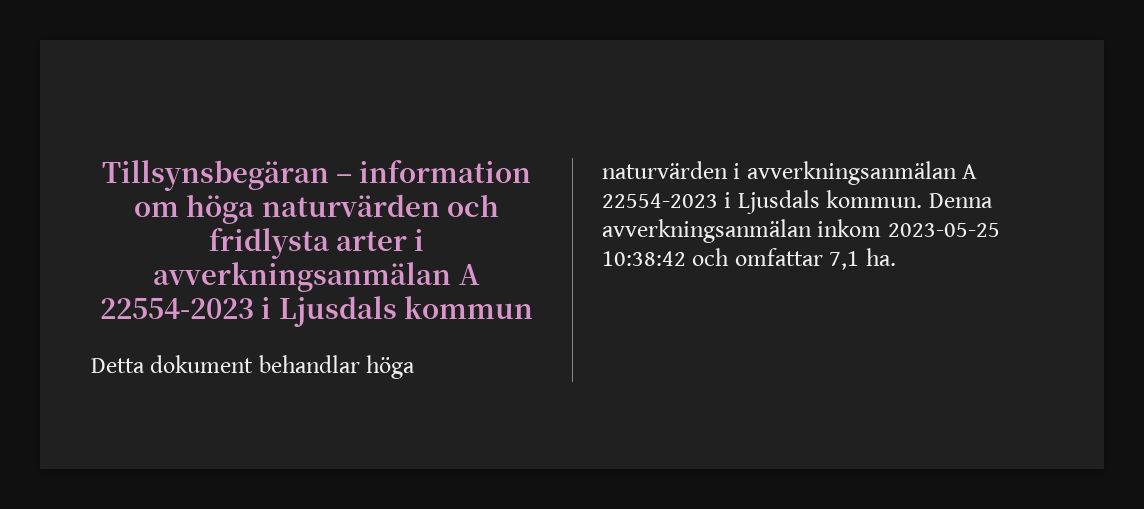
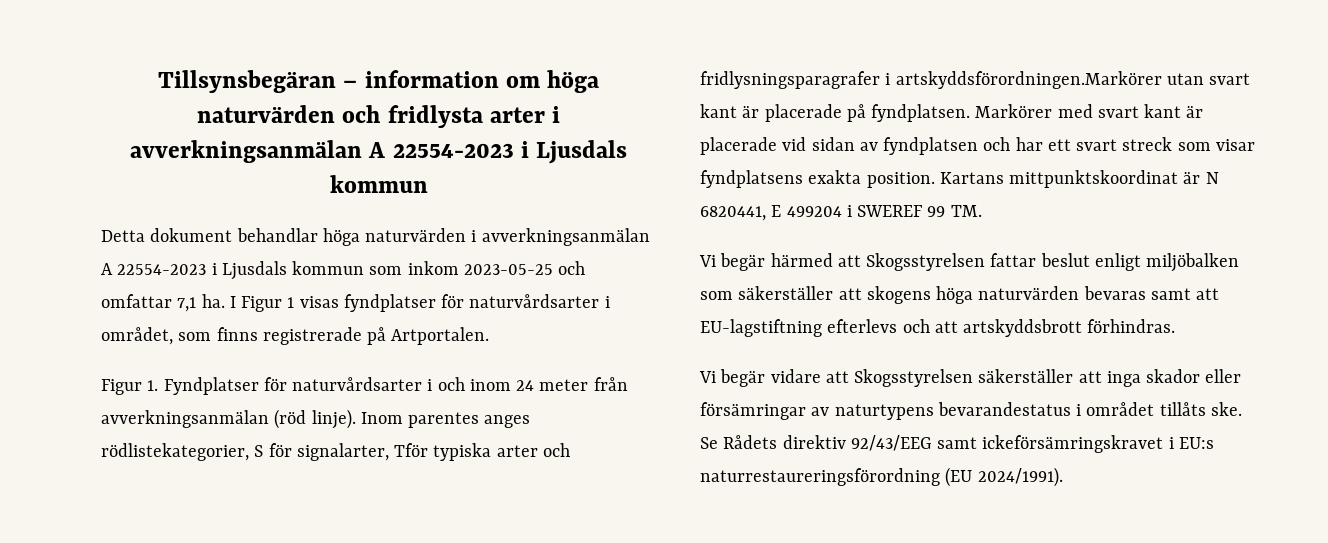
- Detta dokument behandlar höga naturvärden i avverkningsanmälan A 22554-2023 i Ljusdals kommun. Denna avverkningsanmälan inkom 2023-05-25 10:38:42 och omfattar 7,1 ha.
+ Detta dokument behandlar höga naturvärden i avverkningsanmälan A 22554-2023 i Ljusdals kommun som inkom 2023-05-25 och omfattar 7,1 ha.
+ I Figur 1 visas fyndplatser för naturvårdsarter i området, som finns registrerade på Artportalen.
+ Figur 1. Fyndplatser för naturvårdsarter i och inom 24 meter från avverkningsanmälan (röd linje). Inom parentes anges rödlistekategorier, S för signalarter, Tför typiska arter och fridlysningsparagrafer i artskyddsförordningen.Markörer utan svart kant är placerade på fyndplatsen. Markörer med svart kant är placerade vid sidan av fyndplatsen och har ett svart streck som visar fyndplatsens exakta position. Kartans mittpunktskoordinat är N 6820441, E 499204 i SWEREF 99 TM.
+ Vi begär härmed att Skogsstyrelsen fattar beslut enligt miljöbalken som säkerställer att skogens höga naturvärden bevaras samt att EU-lagstiftning efterlevs och att artskyddsbrott förhindras.
+ Vi begär vidare att Skogsstyrelsen säkerställer att inga skador eller försämringar av naturtypens bevarandestatus i området tillåts ske. Se Rådets direktiv 92/43/EEG samt ickeförsämringskravet i EU:s naturrestaureringsförordning (EU 2024/1991).

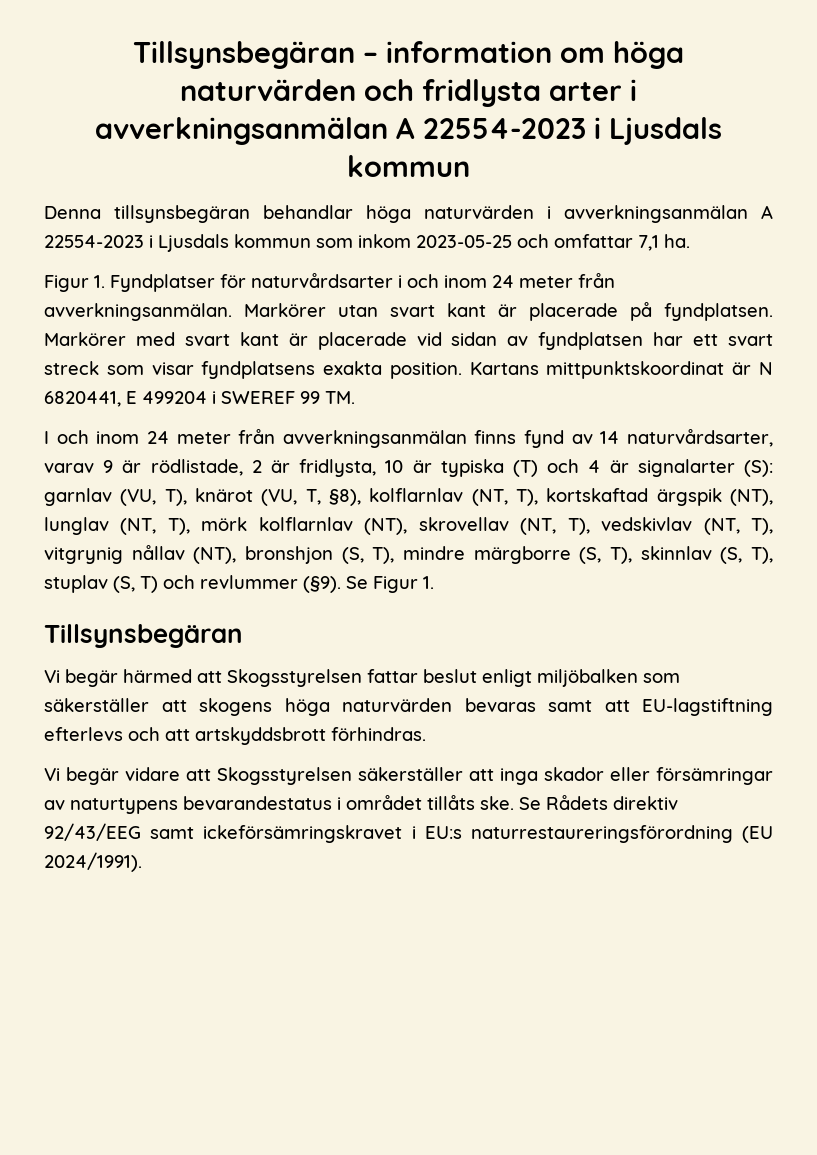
- Detta dokument behandlar höga naturvärden i avverkningsanmälan A 22554-2023 i Ljusdals kommun som inkom 2023-05-25 och omfattar 7,1 ha. I Figur 1 visas fyndplatser för naturvårdsarter i området, som finns registrerade på Artportalen.
+ Denna tillsynsbegäran behandlar höga naturvärden i avverkningsanmälan A 22554-2023 i Ljusdals kommun som inkom 2023-05-25 och omfattar 7,1 ha.
- Figur 1. Fyndplatser för naturvårdsarter i och inom 24 meter från avverkningsanmälan (röd linje). Inom parentes anges rödlistekategorier, S för signalarter, Tför typiska arter och fridlysningsparagrafer i artskyddsförordningen.Markörer utan svart kant är placerade på fyndplatsen.
+ Figur 1. Fyndplatser för naturvårdsarter i och inom 24 meter från avverkningsanmälan. Markörer utan svart kant är placerade på fyndplatsen.
- Markörer med svart kant är placerade vid sidan av fyndplatsen och har ett svart streck som visar fyndplatsens exakta position.
+ Markörer med svart kant är placerade vid sidan av fyndplatsen har ett svart streck som visar fyndplatsens exakta position.
+ I och inom 24 meter från avverkningsanmälan finns fynd av 14 naturvårdsarter, varav 9 är rödlistade, 2 är fridlysta, 10 är typiska (T) och 4 är signalarter (S): garnlav (VU, T), knärot (VU, T, §8), kolflarnlav (NT, T), kortskaftad ärgspik (NT), lunglav (NT, T), mörk kolflarnlav (NT), skrovellav (NT, T), vedskivlav (NT, T), vitgrynig nållav (NT), bronshjon (S, T), mindre märgborre (S, T), skinnlav (S, T), stuplav (S, T) och revlummer (§9). Se Figur 1.
+ Tillsynsbegäran

